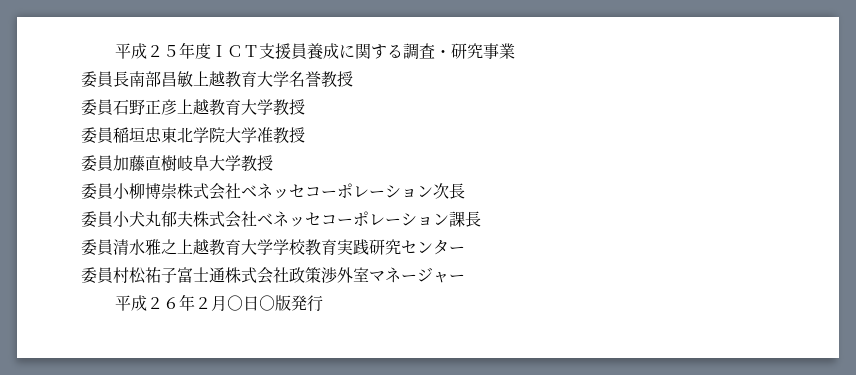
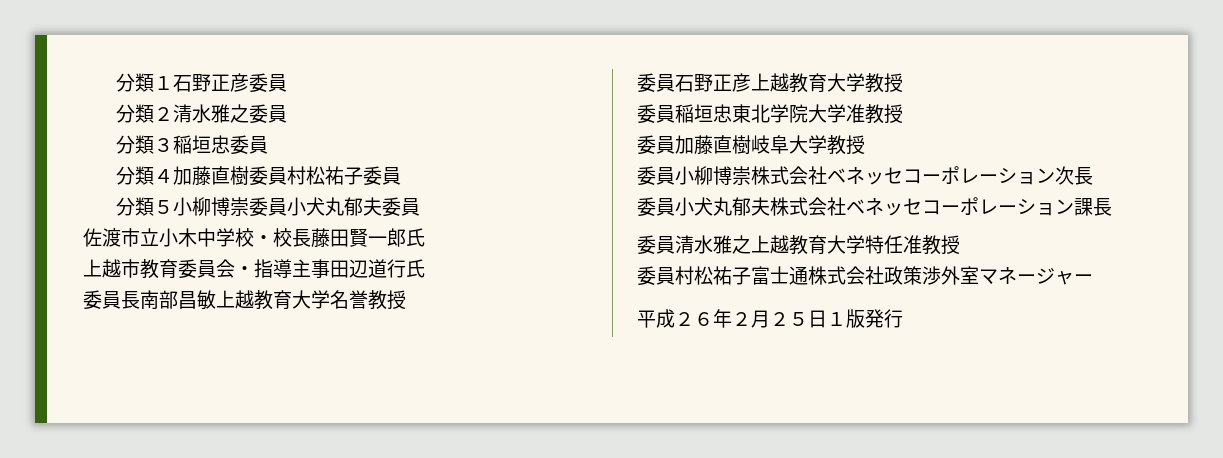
- 平成２５年度ＩＣＴ支援員養成に関する調査・研究事業
+ 分類１石野正彦委員
+ 分類２清水雅之委員
+ 分類３稲垣忠委員
+ 分類４加藤直樹委員村松祐子委員
+ 分類５小柳博崇委員小犬丸郁夫委員
+ 佐渡市立小木中学校・校長藤田賢一郎氏
+ 上越市教育委員会・指導主事田辺道行氏
- 委員清水雅之上越教育大学学校教育実践研究センター
+ 委員清水雅之上越教育大学特任准教授
- 平成２６年２月○日○版発行
+ 平成２６年２月２５日１版発行

